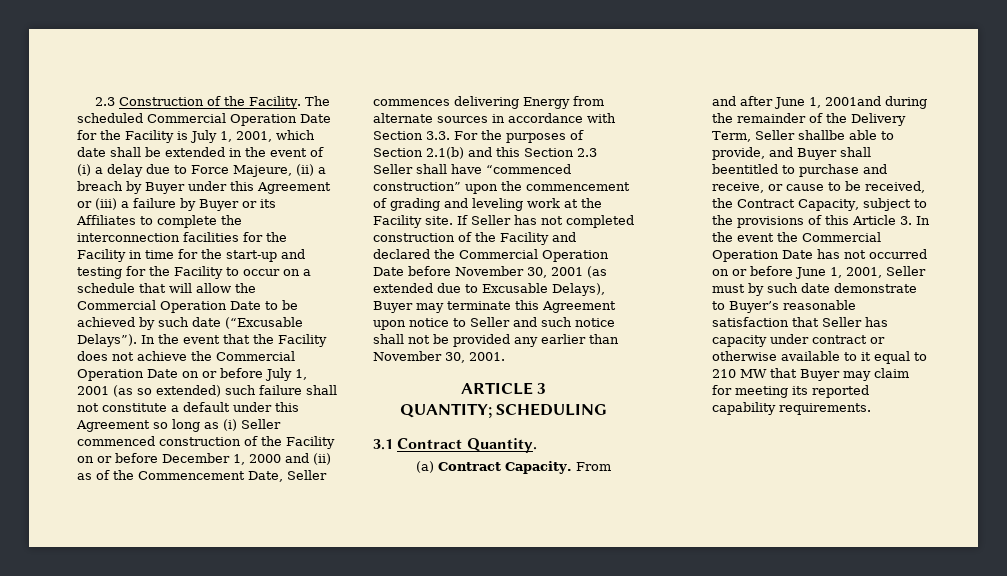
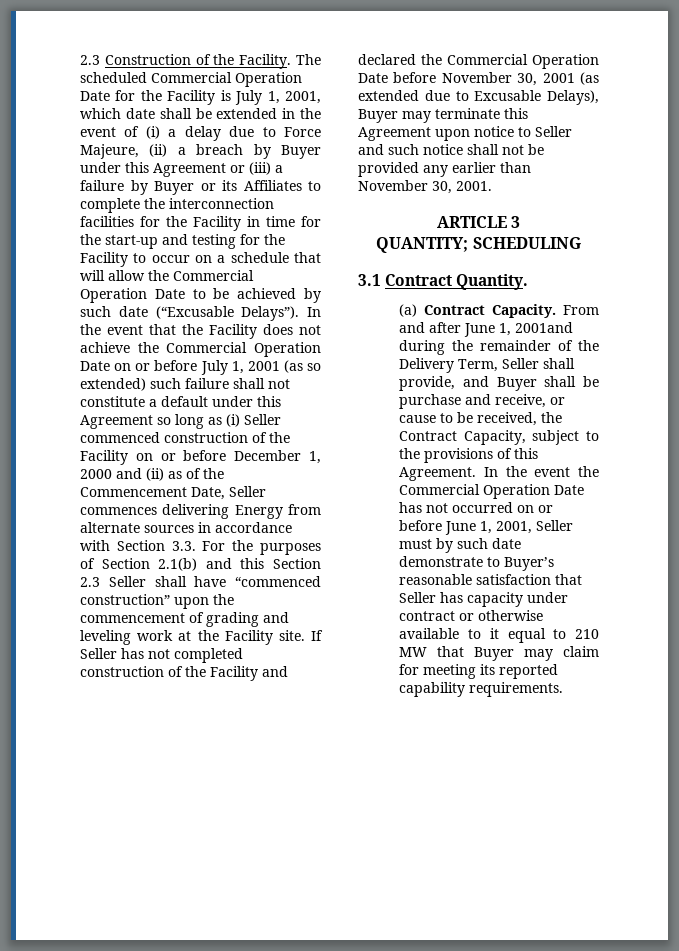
- From and after June 1, 2001and during the remainder of the Delivery Term, Seller shallbe able to provide, and Buyer shall beentitled to purchase and receive, or cause to be received, the Contract Capacity, subject to the provisions of this Article 3. In the event the Commercial Operation Date has not occurred on or before June 1, 2001, Seller must by such date demonstrate to Buyer’s reasonable satisfaction that Seller has capacity under contract or otherwise available to it equal to 210 MW that Buyer may claim for meeting its reported capability requirements.
+ From and after June 1, 2001and during the remainder of the Delivery Term, Seller shall provide, and Buyer shall be purchase and receive, or cause to be received, the Contract Capacity, subject to the provisions of this Agreement. In the event the Commercial Operation Date has not occurred on or before June 1, 2001, Seller must by such date demonstrate to Buyer’s reasonable satisfaction that Seller has capacity under contract or otherwise available to it equal to 210 MW that Buyer may claim for meeting its reported capability requirements.

